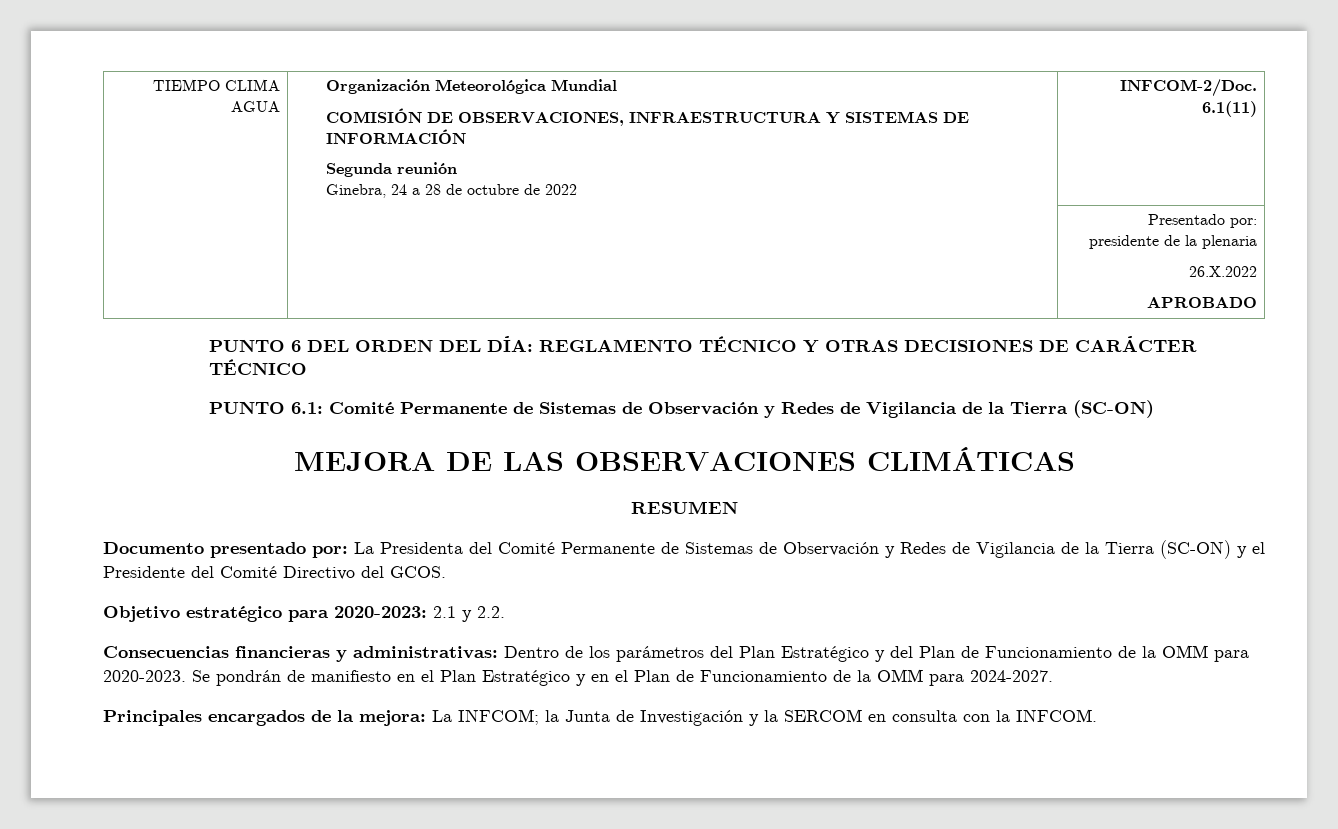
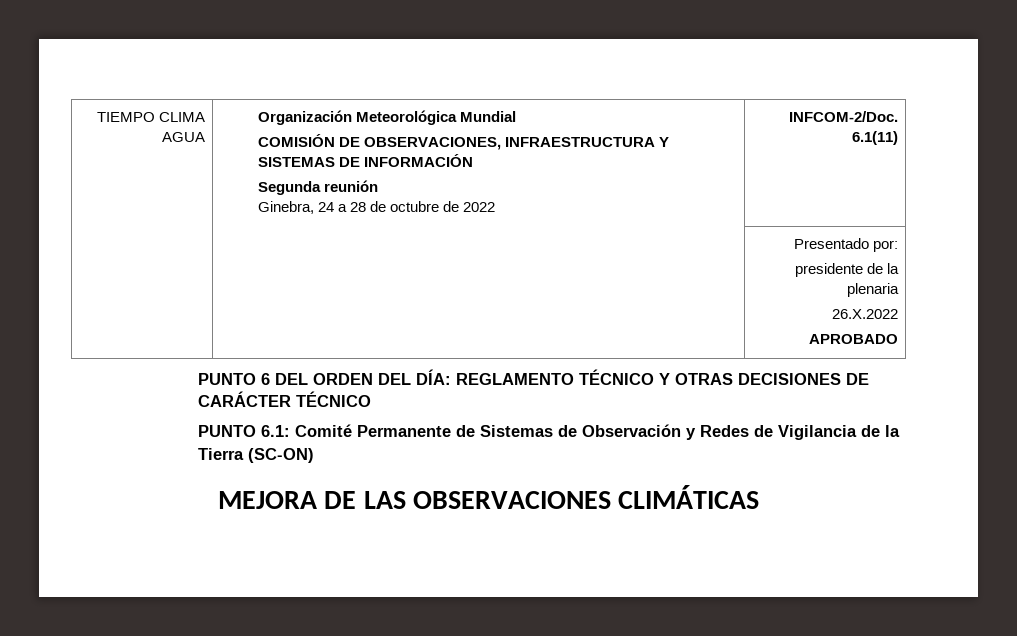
- RESUMEN
- Documento presentado por: La Presidenta del Comité Permanente de Sistemas de Observación y Redes de Vigilancia de la Tierra (SC-ON) y el Presidente del Comité Directivo del GCOS.
- Objetivo estratégico para 2020-2023: 2.1 y 2.2.
- Consecuencias financieras y administrativas: Dentro de los parámetros del Plan Estratégico y del Plan de Funcionamiento de la OMM para 2020-2023. Se pondrán de manifiesto en el Plan Estratégico y en el Plan de Funcionamiento de la OMM para 2024-2027.
- Principales encargados de la mejora: La INFCOM; la Junta de Investigación y la SERCOM en consulta con la INFCOM.

